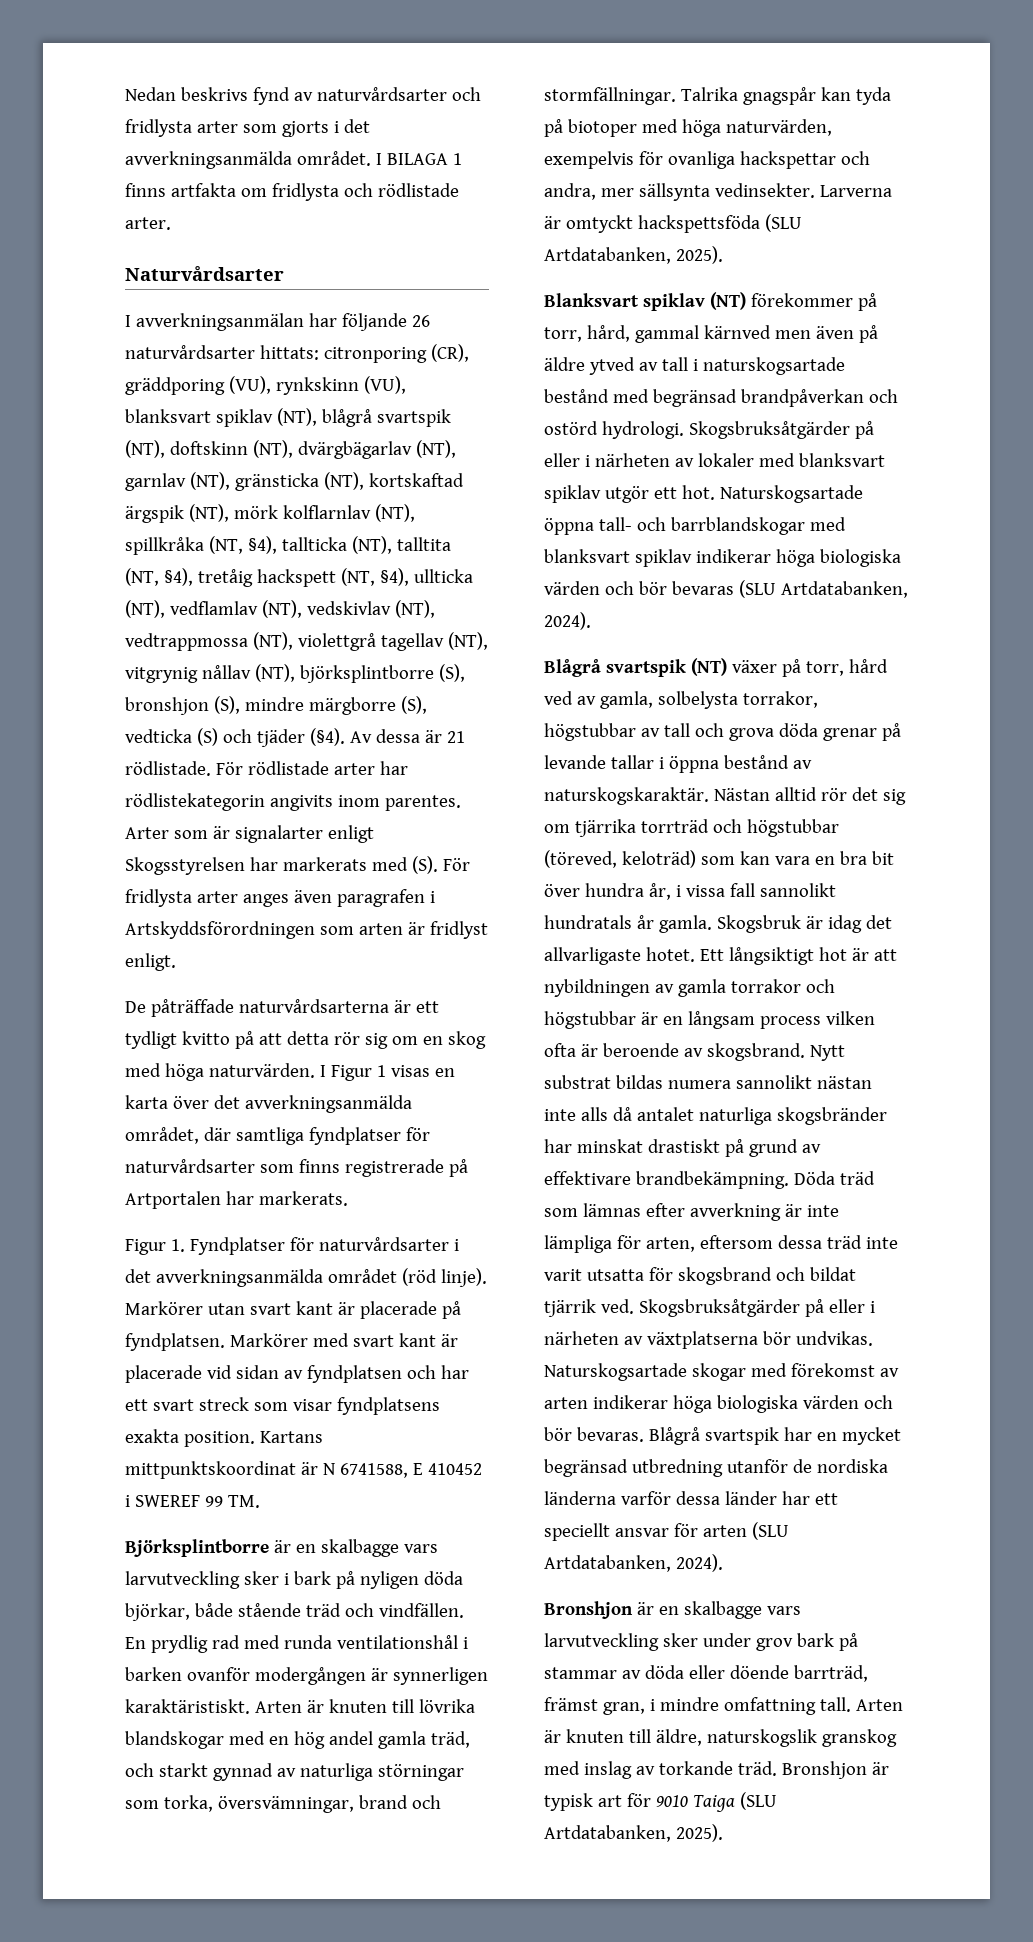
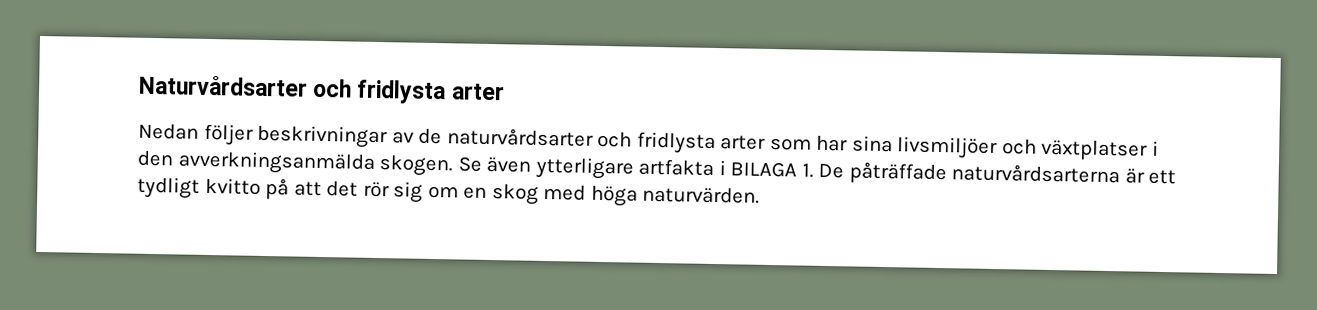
- Nedan beskrivs fynd av naturvårdsarter och fridlysta arter som gjorts i det avverkningsanmälda området. I BILAGA 1 finns artfakta om fridlysta och rödlistade arter.
- Naturvårdsarter
- I avverkningsanmälan har följande 26 naturvårdsarter hittats: citronporing (CR), gräddporing (VU), rynkskinn (VU), blanksvart spiklav (NT), blågrå svartspik (NT), doftskinn (NT), dvärgbägarlav (NT), garnlav (NT), gränsticka (NT), kortskaftad ärgspik (NT), mörk kolflarnlav (NT), spillkråka (NT, §4), tallticka (NT), talltita (NT, §4), tretåig hackspett (NT, §4), ullticka (NT), vedflamlav (NT), vedskivlav (NT), vedtrappmossa (NT), violettgrå tagellav (NT), vitgrynig nållav (NT), björksplintborre (S), bronshjon (S), mindre märgborre (S), vedticka (S) och tjäder (§4). Av dessa är 21 rödlistade. För rödlistade arter har rödlistekategorin angivits inom parentes. Arter som är signalarter enligt Skogsstyrelsen har markerats med (S). För fridlysta arter anges även paragrafen i Artskyddsförordningen som arten är fridlyst enligt.
- De påträffade naturvårdsarterna är ett tydligt kvitto på att detta rör sig om en skog med höga naturvärden. I Figur 1 visas en karta över det avverkningsanmälda området, där samtliga fyndplatser för naturvårdsarter som finns registrerade på Artportalen har markerats.
- Figur 1. Fyndplatser för naturvårdsarter i det avverkningsanmälda området (röd linje). Markörer utan svart kant är placerade på fyndplatsen. Markörer med svart kant är placerade vid sidan av fyndplatsen och har ett svart streck som visar fyndplatsens exakta position. Kartans mittpunktskoordinat är N 6741588, E 410452 i SWEREF 99 TM.
- Björksplintborre är en skalbagge vars larvutveckling sker i bark på nyligen döda björkar, både stående träd och vindfällen. En prydlig rad med runda ventilationshål i barken ovanför modergången är synnerligen karaktäristiskt. Arten är knuten till lövrika blandskogar med en hög andel gamla träd, och starkt gynnad av naturliga störningar som torka, översvämningar, brand och stormfällningar. Talrika gnagspår kan tyda på biotoper med höga naturvärden, exempelvis för ovanliga hackspettar och andra, mer sällsynta vedinsekter. Larverna är omtyckt hackspettsföda (SLU Artdatabanken, 2025).
- Blanksvart spiklav (NT) förekommer på torr, hård, gammal kärnved men även på äldre ytved av tall i naturskogsartade bestånd med begränsad brandpåverkan och ostörd hydrologi. Skogsbruksåtgärder på eller i närheten av lokaler med blanksvart spiklav utgör ett hot. Naturskogsartade öppna tall- och barrblandskogar med blanksvart spiklav indikerar höga biologiska värden och bör bevaras (SLU Artdatabanken, 2024).
- Blågrå svartspik (NT) växer på torr, hård ved av gamla, solbelysta torrakor, högstubbar av tall och grova döda grenar på levande tallar i öppna bestånd av naturskogskaraktär. Nästan alltid rör det sig om tjärrika torrträd och högstubbar (töreved, keloträd) som kan vara en bra bit över hundra år, i vissa fall sannolikt hundratals år gamla. Skogsbruk är idag det allvarligaste hotet. Ett långsiktigt hot är att nybildningen av gamla torrakor och högstubbar är en långsam process vilken ofta är beroende av skogsbrand. Nytt substrat bildas numera sannolikt nästan inte alls då antalet naturliga skogsbränder har minskat drastiskt på grund av effektivare brandbekämpning. Döda träd som lämnas efter avverkning är inte lämpliga för arten, eftersom dessa träd inte varit utsatta för skogsbrand och bildat tjärrik ved. Skogsbruksåtgärder på eller i närheten av växtplatserna bör undvikas. Naturskogsartade skogar med förekomst av arten indikerar höga biologiska värden och bör bevaras. Blågrå svartspik har en mycket begränsad utbredning utanför de nordiska länderna varför dessa länder har ett speciellt ansvar för arten (SLU Artdatabanken, 2024).
- Bronshjon är en skalbagge vars larvutveckling sker under grov bark på stammar av döda eller döende barrträd, främst gran, i mindre omfattning tall. Arten är knuten till äldre, naturskogslik granskog med inslag av torkande träd. Bronshjon är typisk art för 9010 Taiga (SLU Artdatabanken, 2025).
+ Naturvårdsarter och fridlysta arter
+ Nedan följer beskrivningar av de naturvårdsarter och fridlysta arter som har sina livsmiljöer och växtplatser i den avverkningsanmälda skogen. Se även ytterligare artfakta i BILAGA 1. De påträffade naturvårdsarterna är ett tydligt kvitto på att det rör sig om en skog med höga naturvärden.

